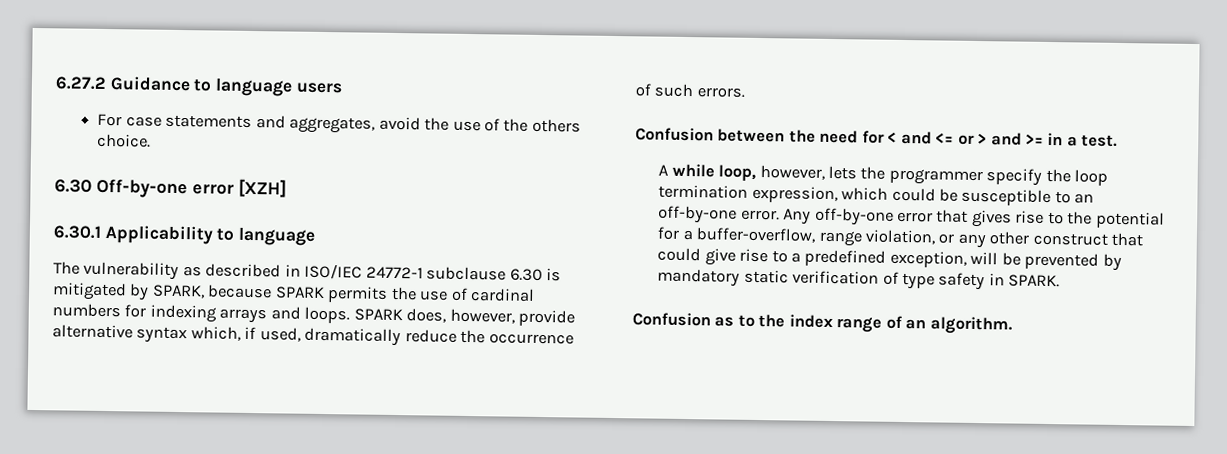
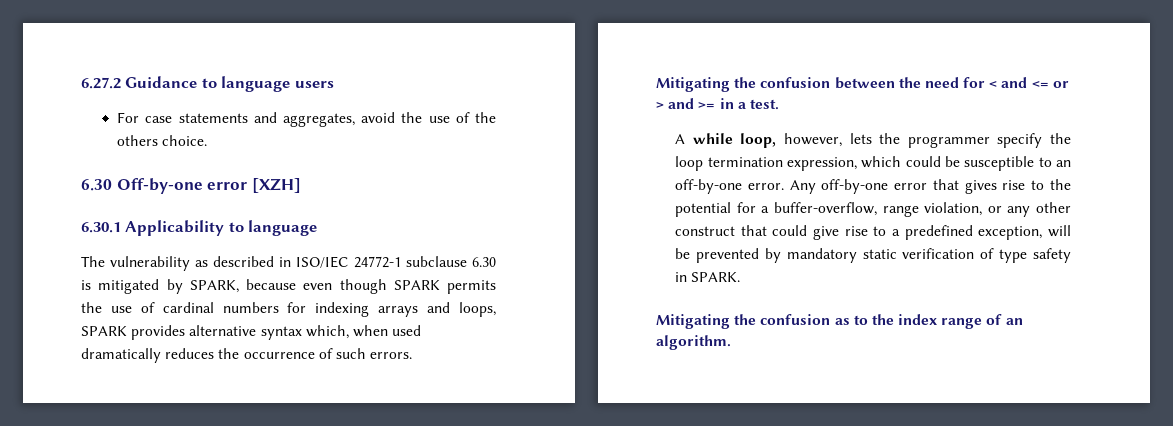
- The vulnerability as described in ISO/IEC 24772-1 subclause 6.30 is mitigated by SPARK, because SPARK permits the use of cardinal numbers for indexing arrays and loops. SPARK does, however, provide alternative syntax which, if used, dramatically reduce the occurrence of such errors.
+ The vulnerability as described in ISO/IEC 24772-1 subclause 6.30 is mitigated by SPARK, because even though SPARK permits the use of cardinal numbers for indexing arrays and loops, SPARK provides alternative syntax which, when used dramatically reduces the occurrence of such errors.
- Confusion between the need for < and <= or > and >= in a test.
+ Mitigating the confusion between the need for < and <= or > and >= in a test.
- Confusion as to the index range of an algorithm.
+ Mitigating the confusion as to the index range of an algorithm.

